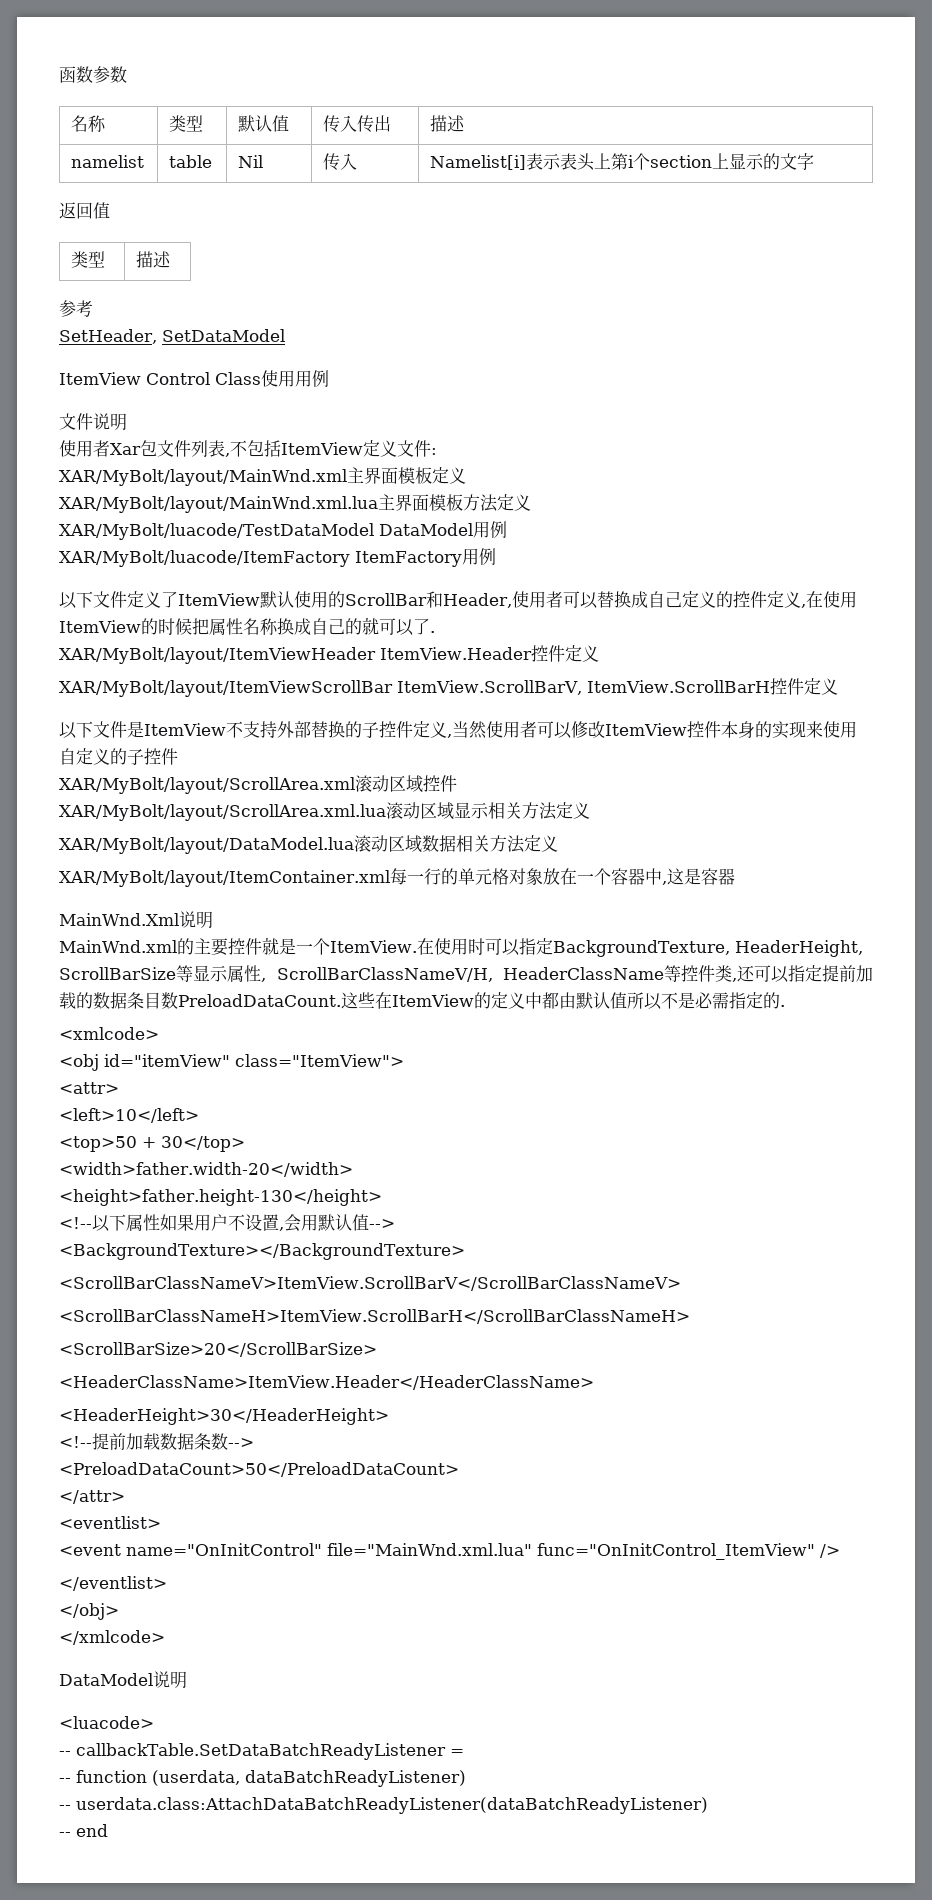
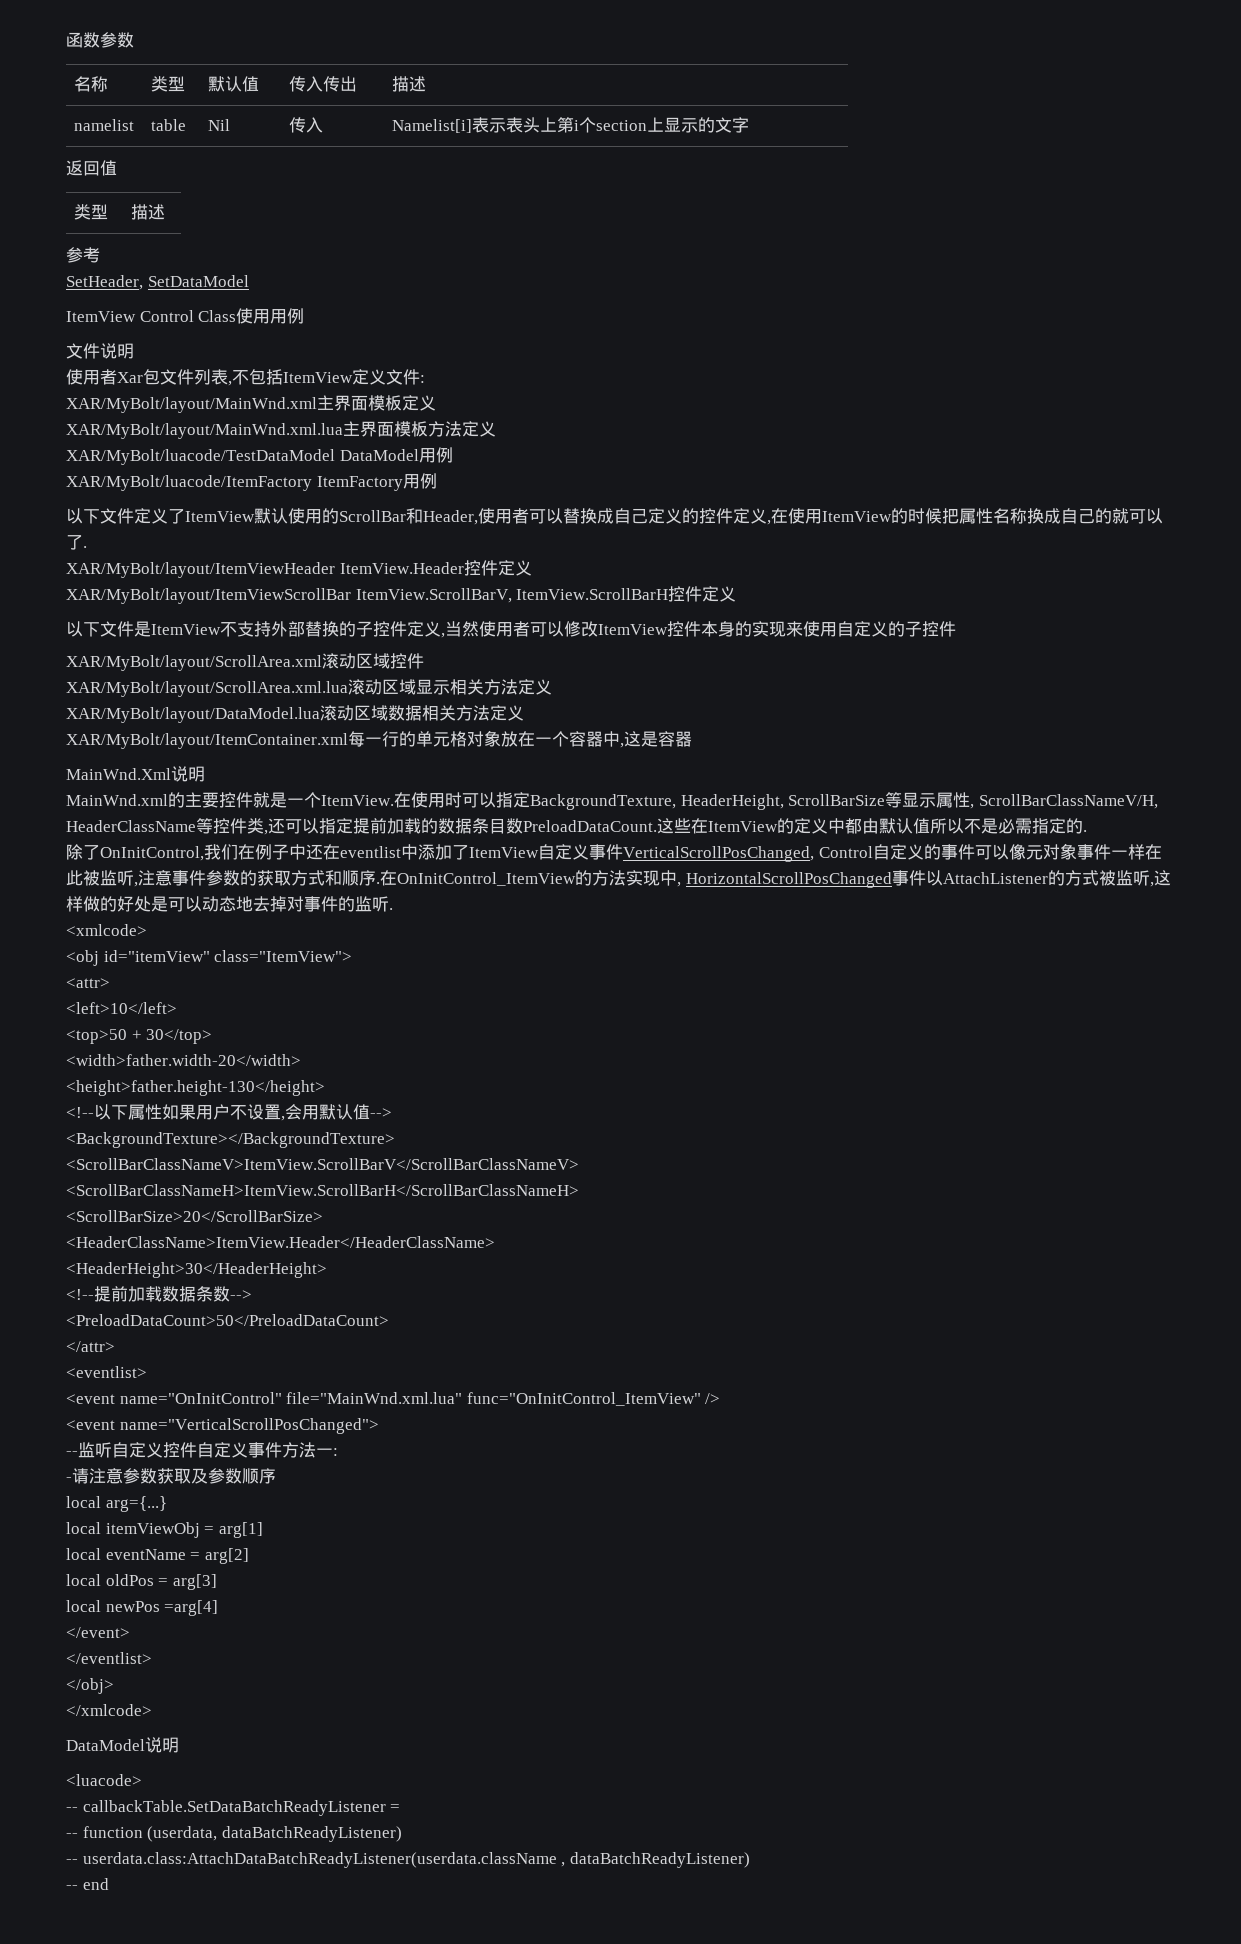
+ 除了OnInitControl,我们在例子中还在eventlist中添加了ItemView自定义事件VerticalScrollPosChanged, Control自定义的事件可以像元对象事件一样在此被监听,注意事件参数的获取方式和顺序.在OnInitControl_ItemView的方法实现中, HorizontalScrollPosChanged事件以AttachListener的方式被监听,这样做的好处是可以动态地去掉对事件的监听.
+ <event name="VerticalScrollPosChanged">
+ --监听自定义控件自定义事件方法一:
+ -请注意参数获取及参数顺序
+ local arg={...}
+ local itemViewObj = arg[1]
+ local eventName = arg[2]
+ local oldPos = arg[3]
+ local newPos =arg[4]
+ </event>
- -- userdata.class:AttachDataBatchReadyListener(dataBatchReadyListener)
+ -- userdata.class:AttachDataBatchReadyListener(userdata.className , dataBatchReadyListener)

